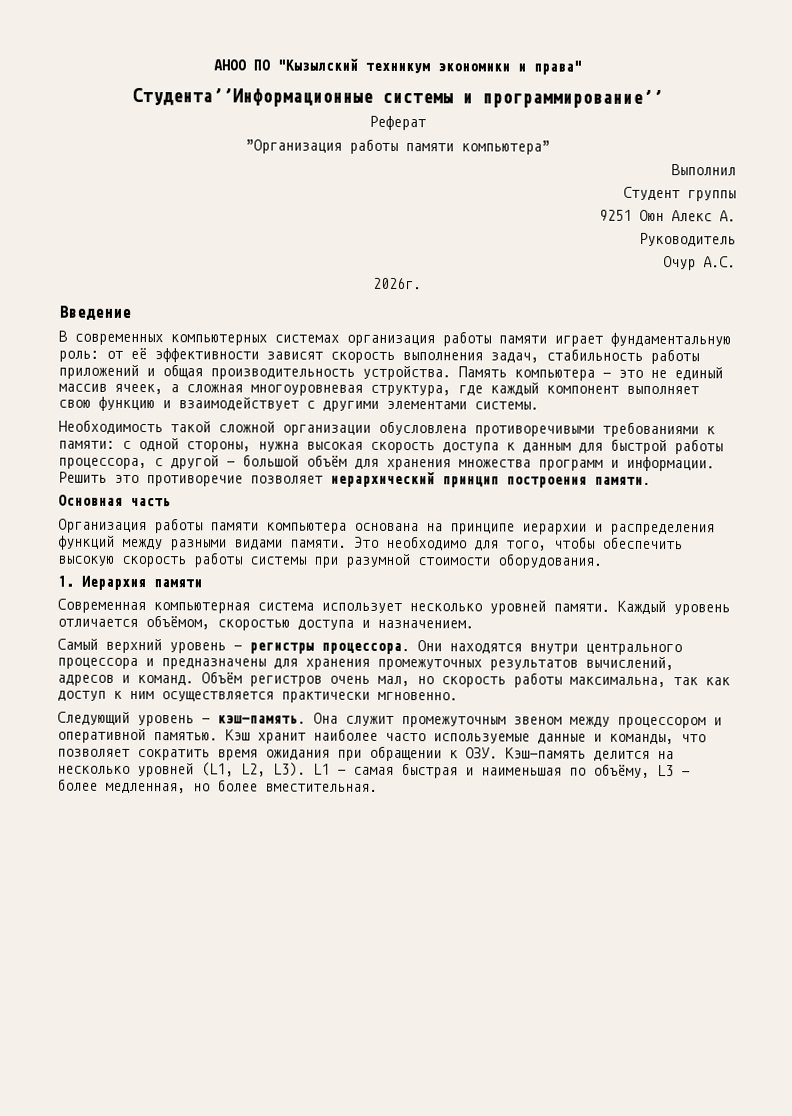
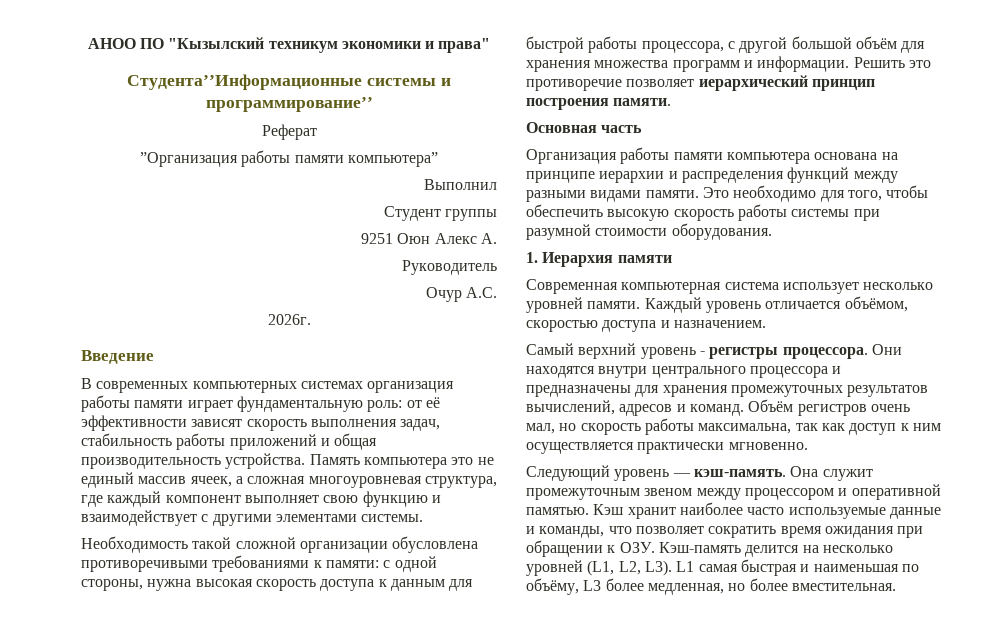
- Память компьютера — это не единый массив ячеек, а сложная многоуровневая структура, где каждый компонент выполняет свою функцию и взаимодействует с другими элементами системы.
+ Память компьютера это не единый массив ячеек, а сложная многоуровневая структура, где каждый компонент выполняет свою функцию и взаимодействует с другими элементами системы.
- Необходимость такой сложной организации обусловлена противоречивыми требованиями к памяти: с одной стороны, нужна высокая скорость доступа к данным для быстрой работы процессора, с другой — большой объём для хранения множества программ и информации.
+ Необходимость такой сложной организации обусловлена противоречивыми требованиями к памяти: с одной стороны, нужна высокая скорость доступа к данным для быстрой работы процессора, с другой большой объём для хранения множества программ и информации.
- Самый верхний уровень — регистры процессора.
+ Самый верхний уровень - регистры процессора.
- Кэш хранит наиболее часто используемые данные и команды, что позволяет сократить время ожидания при обращении к ОЗУ. Кэш-память делится на несколько уровней (L1, L2, L3). L1 — самая быстрая и наименьшая по объёму, L3 — более медленная, но более вместительная.
+ Кэш хранит наиболее часто используемые данные и команды, что позволяет сократить время ожидания при обращении к ОЗУ. Кэш-память делится на несколько уровней (L1, L2, L3). L1 самая быстрая и наименьшая по объёму, L3 более медленная, но более вместительная.

